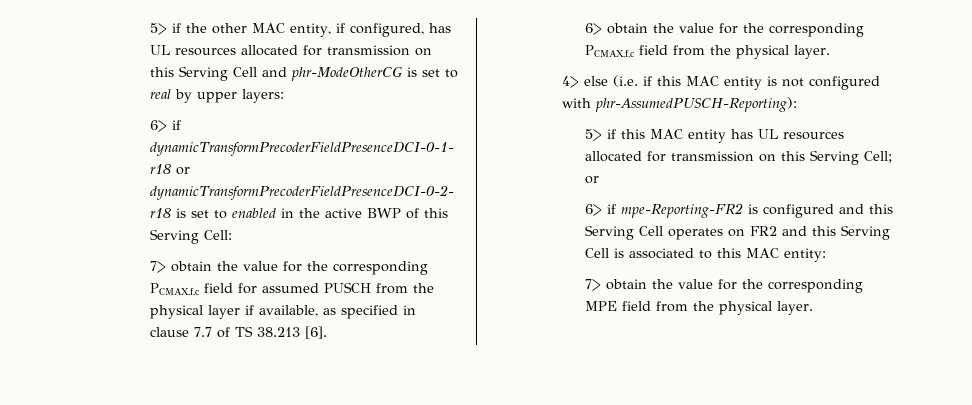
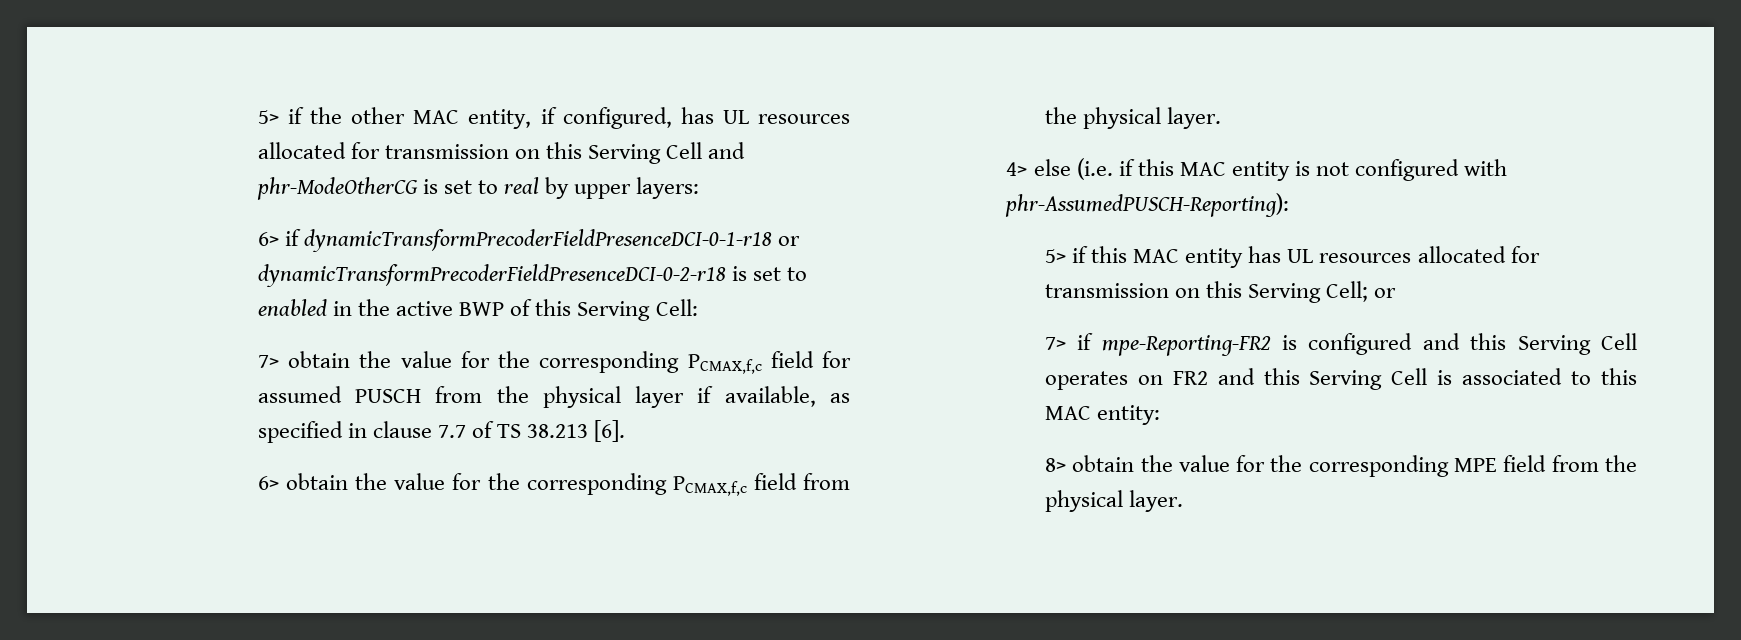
- 6> if mpe-Reporting-FR2 is configured and this Serving Cell operates on FR2 and this Serving Cell is associated to this MAC entity:
+ 7> if mpe-Reporting-FR2 is configured and this Serving Cell operates on FR2 and this Serving Cell is associated to this MAC entity:
- 7> obtain the value for the corresponding MPE field from the physical layer.
+ 8> obtain the value for the corresponding MPE field from the physical layer.

